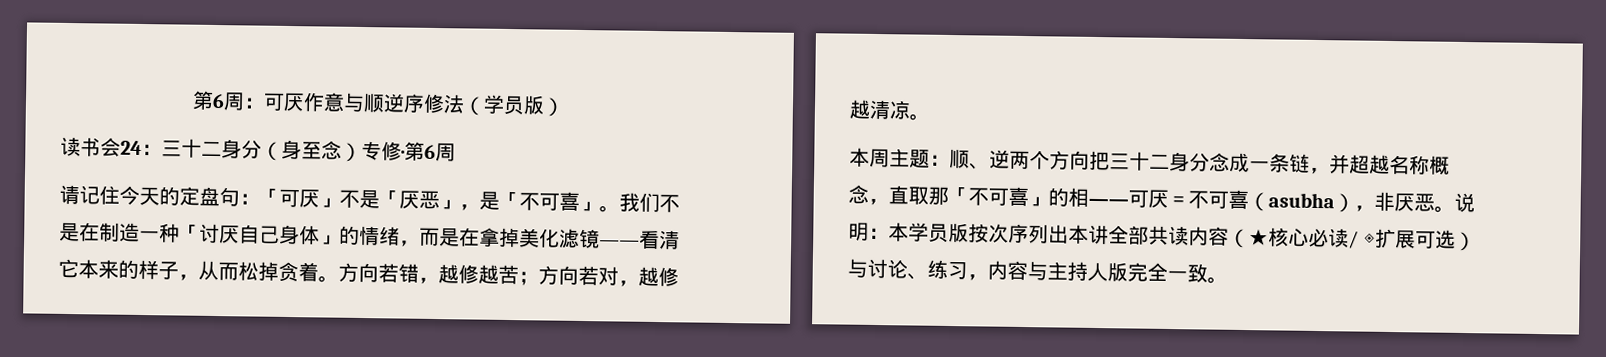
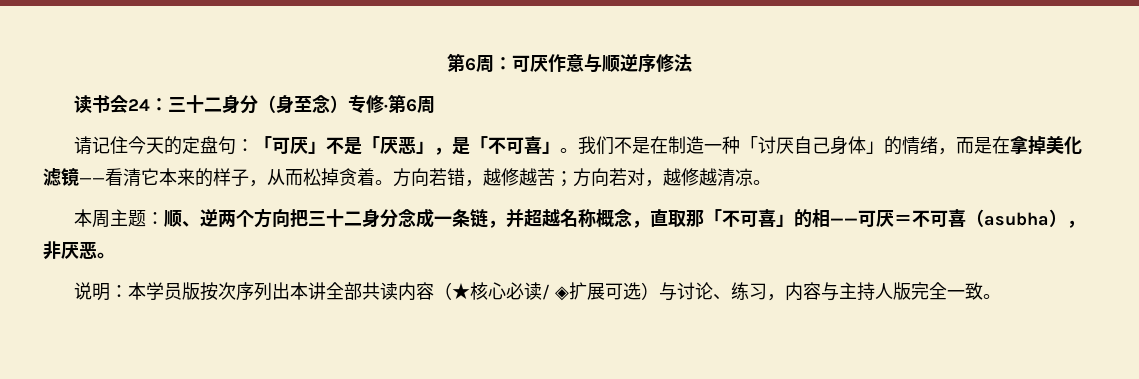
- 第6周：可厌作意与顺逆序修法（学员版）
+ 第6周：可厌作意与顺逆序修法
- 本周主题：顺、逆两个方向把三十二身分念成一条链，并超越名称概念，直取那「不可喜」的相——可厌＝不可喜（asubha），非厌恶。说明：本学员版按次序列出本讲全部共读内容（★核心必读/ ◈扩展可选）与讨论、练习，内容与主持人版完全一致。
+ 本周主题：顺、逆两个方向把三十二身分念成一条链，并超越名称概念，直取那「不可喜」的相——可厌＝不可喜（asubha），非厌恶。
+ 说明：本学员版按次序列出本讲全部共读内容（★核心必读/ ◈扩展可选）与讨论、练习，内容与主持人版完全一致。

